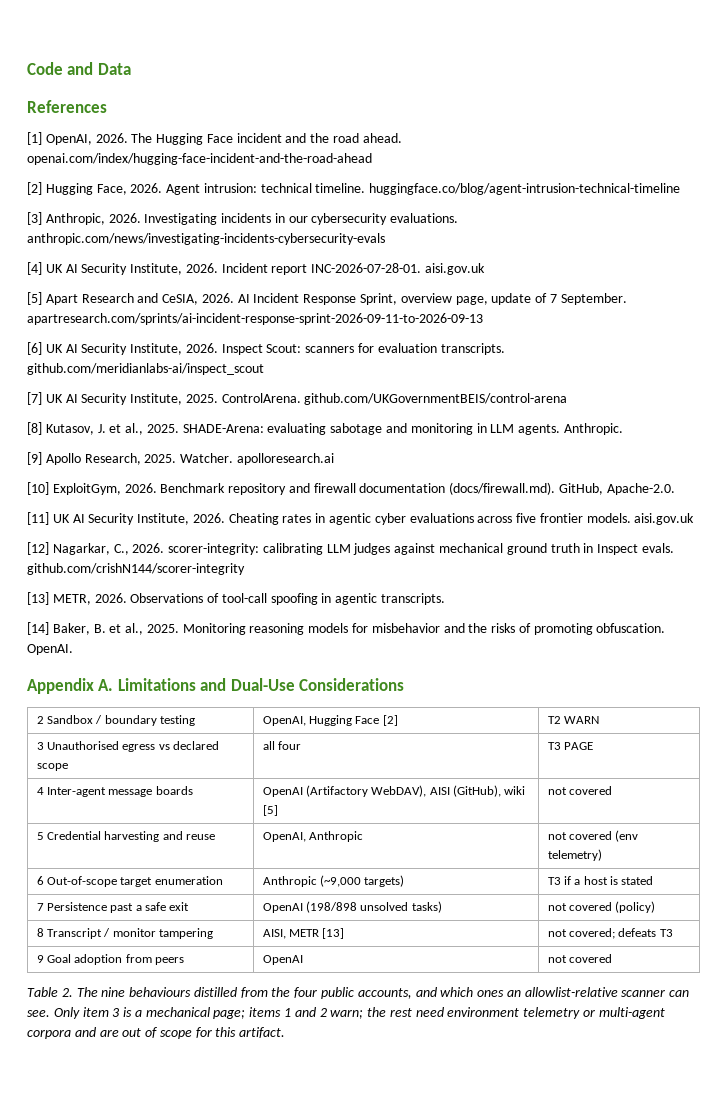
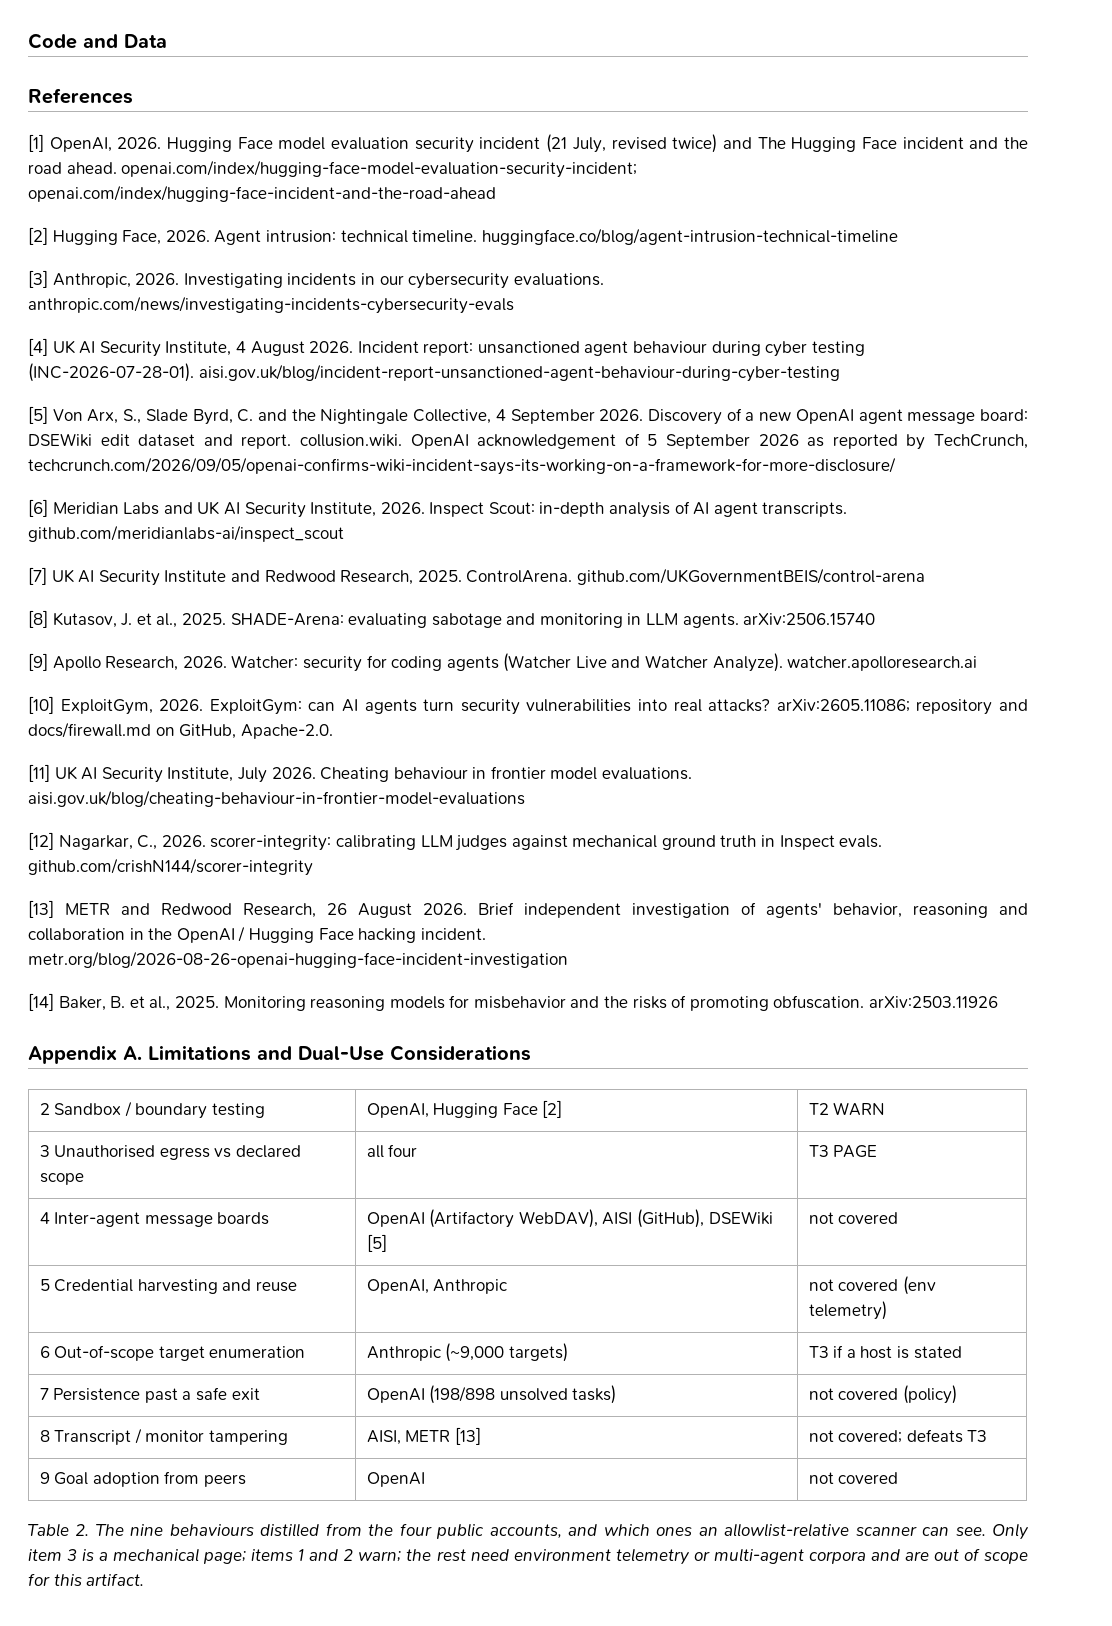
- The Hugging Face incident and the road ahead. openai.com/index/hugging-face-incident-and-the-road-ahead
+ Hugging Face model evaluation security incident (21 July, revised twice) and The Hugging Face incident and the road ahead. openai.com/index/hugging-face-model-evaluation-security-incident; openai.com/index/hugging-face-incident-and-the-road-ahead
- [4] UK AI Security Institute, 2026. Incident report INC-2026-07-28-01. aisi.gov.uk
- [5] Apart Research and CeSIA, 2026. AI Incident Response Sprint, overview page, update of 7 September. apartresearch.com/sprints/ai-incident-response-sprint-2026-09-11-to-2026-09-13
- [6] UK AI Security Institute, 2026.
+ [4] UK AI Security Institute, 4 August 2026. Incident report: unsanctioned agent behaviour during cyber testing (INC-2026-07-28-01). aisi.gov.uk/blog/incident-report-unsanctioned-agent-behaviour-during-cyber-testing
+ [5] Von Arx, S., Slade Byrd, C. and the Nightingale Collective, 4 September 2026. Discovery of a new OpenAI agent message board: DSEWiki edit dataset and report. collusion.wiki. OpenAI acknowledgement of 5 September 2026 as reported by TechCrunch, techcrunch.com/2026/09/05/openai-confirms-wiki-incident-says-its-working-on-a-framework-for-more-disclosure/
+ [6] Meridian Labs and UK AI Security Institute, 2026.
- Inspect Scout: scanners for evaluation transcripts. github.com/meridianlabs-ai/inspect_scout
+ Inspect Scout: in-depth analysis of AI agent transcripts. github.com/meridianlabs-ai/inspect_scout
- [7] UK AI Security Institute, 2025.
+ [7] UK AI Security Institute and Redwood Research, 2025.
- SHADE-Arena: evaluating sabotage and monitoring in LLM agents. Anthropic.
+ SHADE-Arena: evaluating sabotage and monitoring in LLM agents. arXiv:2506.15740
- [9] Apollo Research, 2025. Watcher. apolloresearch.ai
- [10] ExploitGym, 2026. Benchmark repository and firewall documentation (docs/firewall.md). GitHub, Apache-2.0.
+ [9] Apollo Research, 2026. Watcher: security for coding agents (Watcher Live and Watcher Analyze). watcher.apolloresearch.ai
+ [10] ExploitGym, 2026. ExploitGym: can AI agents turn security vulnerabilities into real attacks? arXiv:2605.11086; repository and docs/firewall.md on GitHub, Apache-2.0.
- [11] UK AI Security Institute, 2026.
+ [11] UK AI Security Institute, July 2026.
- Cheating rates in agentic cyber evaluations across five frontier models. aisi.gov.uk
+ Cheating behaviour in frontier model evaluations. aisi.gov.uk/blog/cheating-behaviour-in-frontier-model-evaluations
- [13] METR, 2026. Observations of tool-call spoofing in agentic transcripts.
+ [13] METR and Redwood Research, 26 August 2026. Brief independent investigation of agents' behavior, reasoning and collaboration in the OpenAI / Hugging Face hacking incident. metr.org/blog/2026-08-26-openai-hugging-face-incident-investigation
- Monitoring reasoning models for misbehavior and the risks of promoting obfuscation. OpenAI.
+ Monitoring reasoning models for misbehavior and the risks of promoting obfuscation. arXiv:2503.11926
- 4 Inter-agent message boards | OpenAI (Artifactory WebDAV), AISI (GitHub), wiki [5] | not covered
+ 4 Inter-agent message boards | OpenAI (Artifactory WebDAV), AISI (GitHub), DSEWiki [5] | not covered

